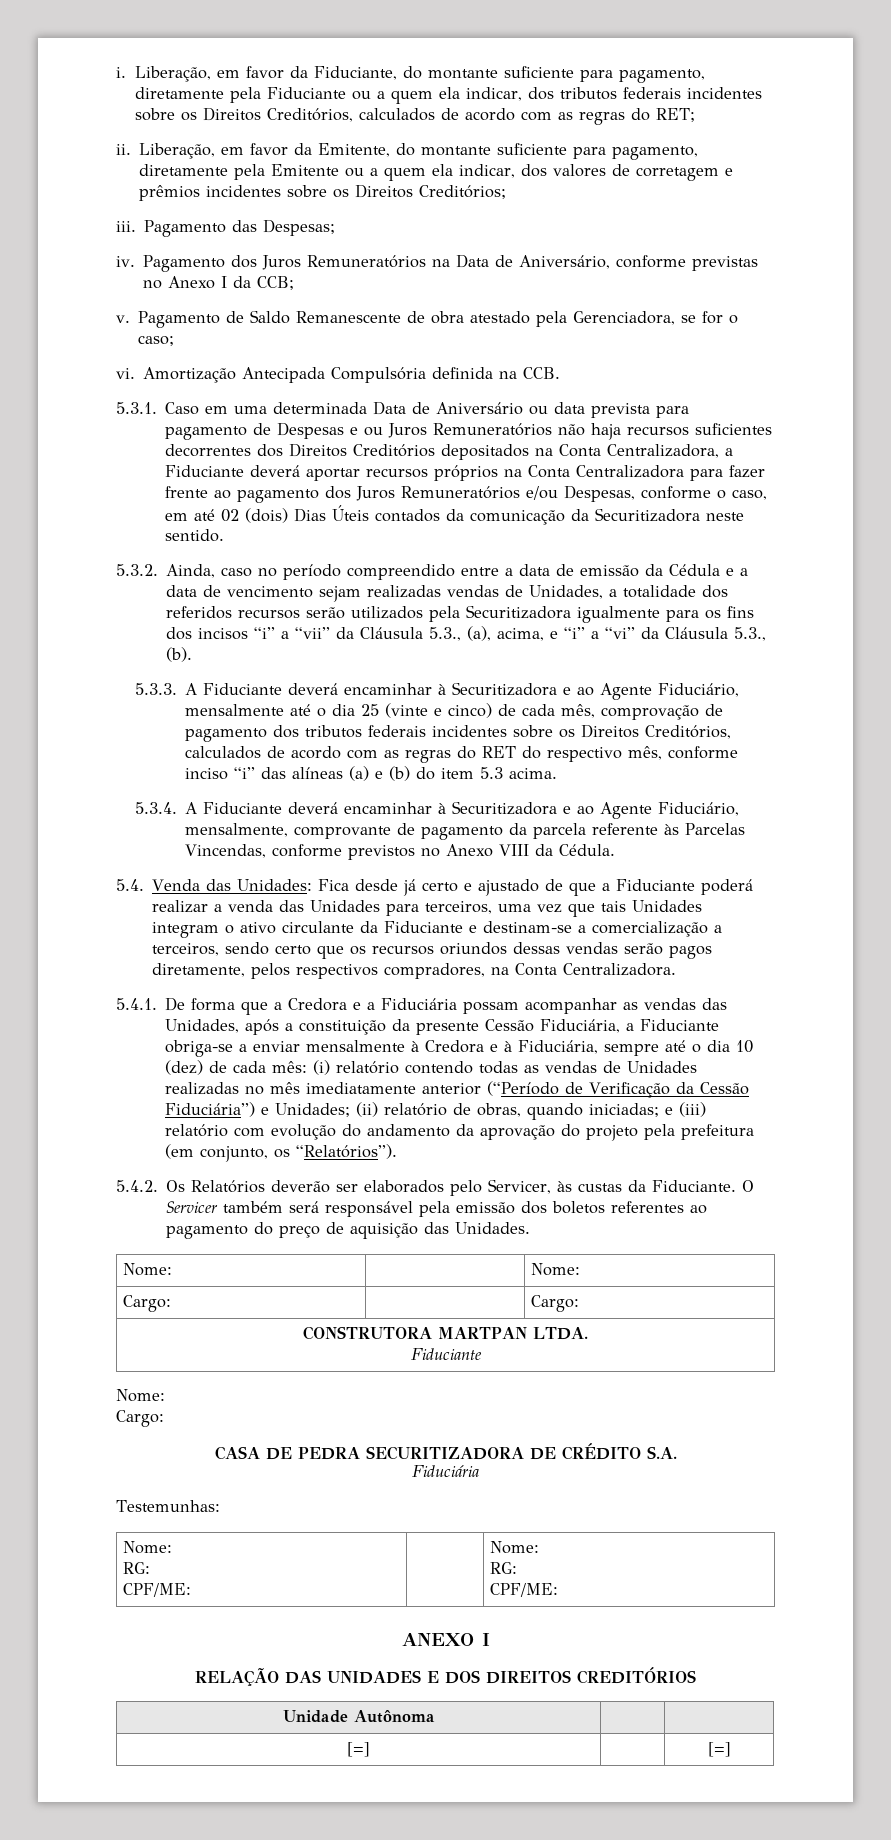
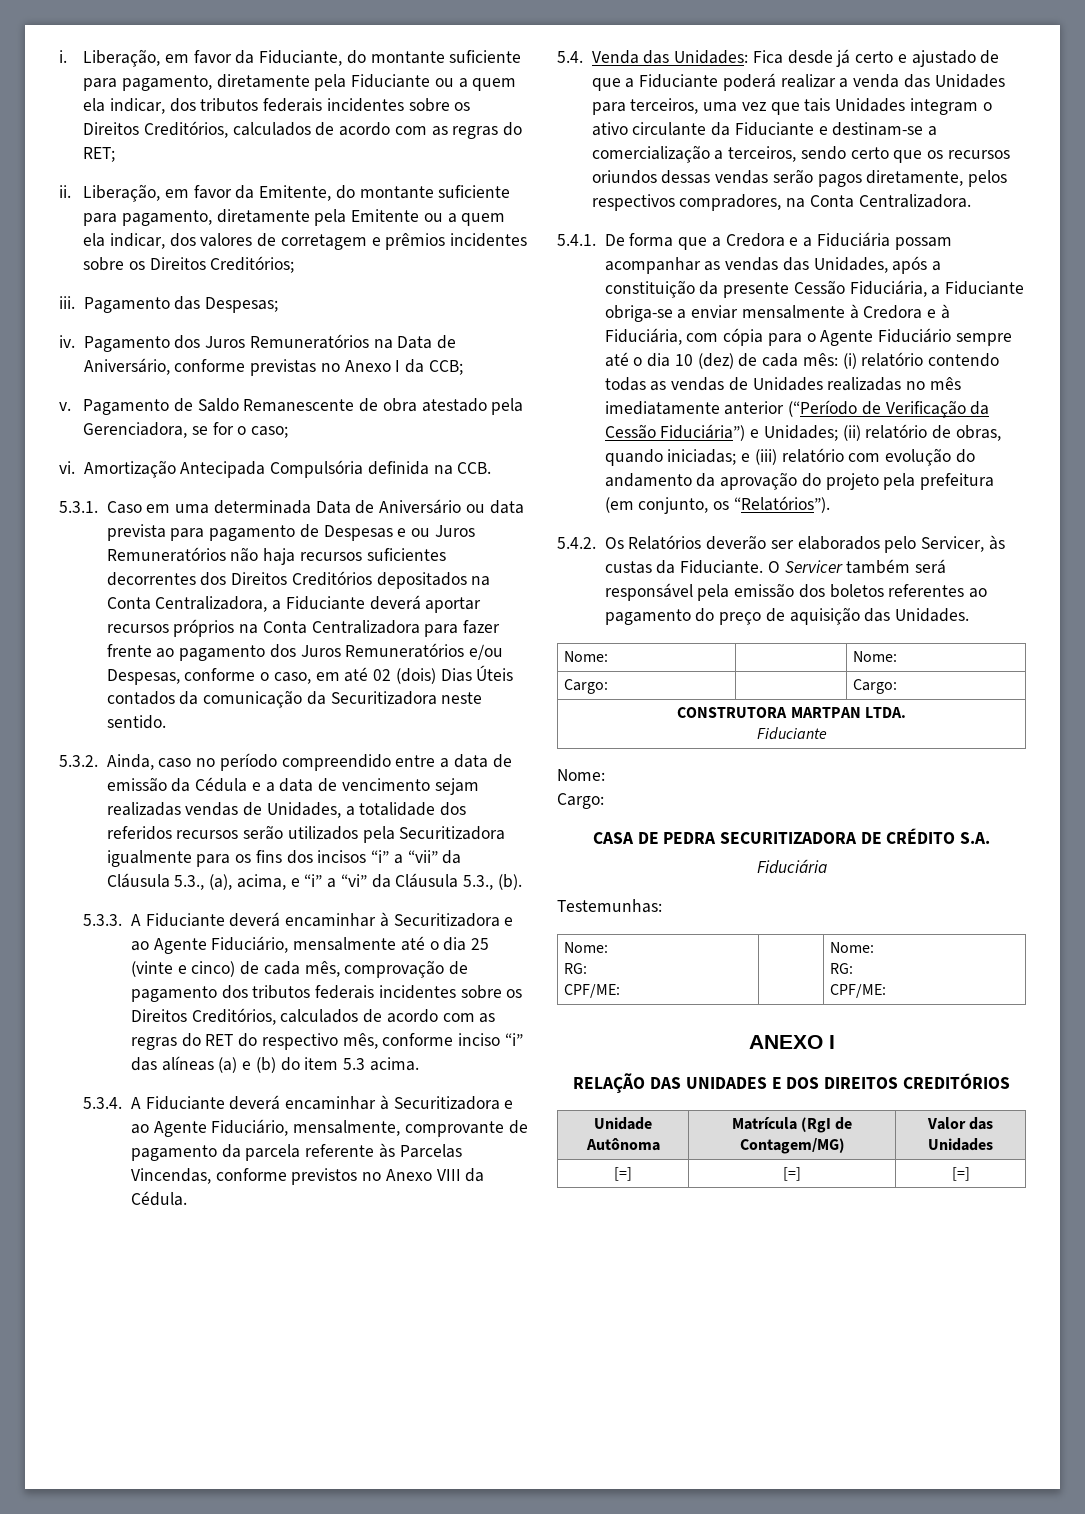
- 5.4.1. De forma que a Credora e a Fiduciária possam acompanhar as vendas das Unidades, após a constituição da presente Cessão Fiduciária, a Fiduciante obriga-se a enviar mensalmente à Credora e à Fiduciária, sempre até o dia 10 (dez) de cada mês:
+ 5.4.1. De forma que a Credora e a Fiduciária possam acompanhar as vendas das Unidades, após a constituição da presente Cessão Fiduciária, a Fiduciante obriga-se a enviar mensalmente à Credora e à Fiduciária, com cópia para o Agente Fiduciário sempre até o dia 10 (dez) de cada mês:
- Unidade Autônoma | |
- [=] | | [=]
+ Unidade Autônoma | Matrícula (RgI de Contagem/MG) | Valor das Unidades
+ [=] | [=] | [=]

